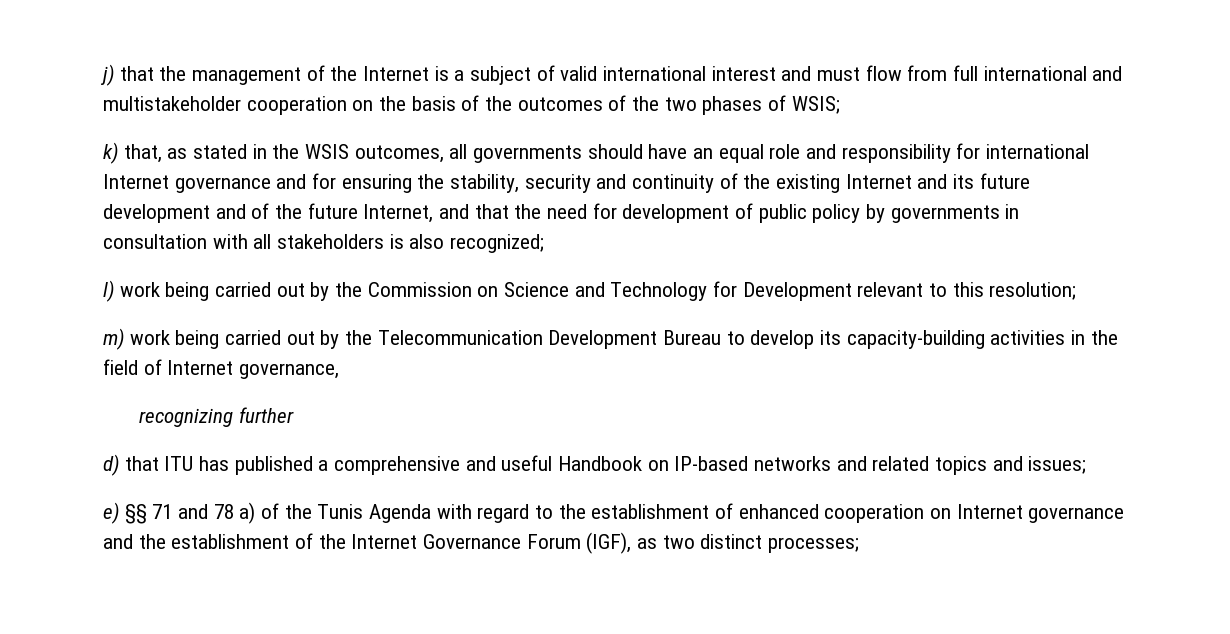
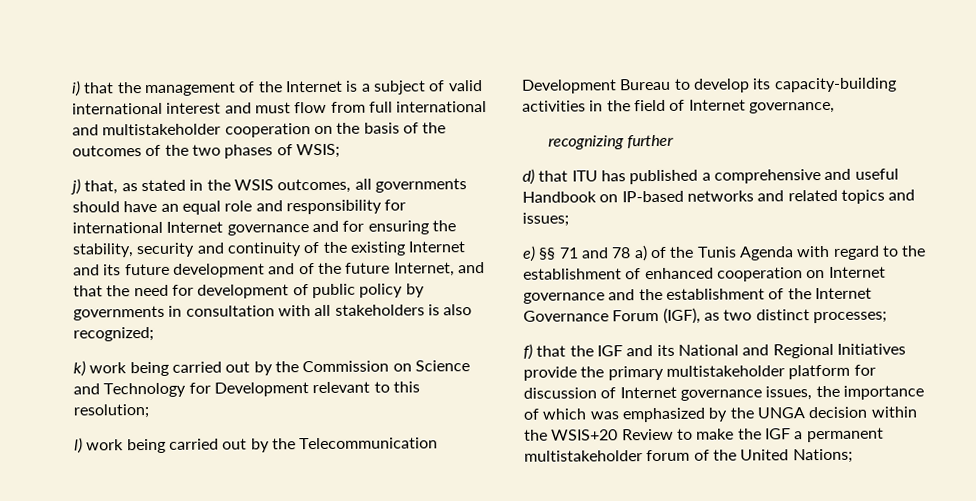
- j) that the management of the Internet is a subject of valid international interest and must flow from full international and multistakeholder cooperation on the basis of the outcomes of the two phases of WSIS;
+ i) that the management of the Internet is a subject of valid international interest and must flow from full international and multistakeholder cooperation on the basis of the outcomes of the two phases of WSIS;
- k) that, as stated in the WSIS outcomes, all governments should have an equal role and responsibility for international Internet governance and for ensuring the stability, security and continuity of the existing Internet and its future development and of the future Internet, and that the need for development of public policy by governments in consultation with all stakeholders is also recognized;
+ j) that, as stated in the WSIS outcomes, all governments should have an equal role and responsibility for international Internet governance and for ensuring the stability, security and continuity of the existing Internet and its future development and of the future Internet, and that the need for development of public policy by governments in consultation with all stakeholders is also recognized;
- l) work being carried out by the Commission on Science and Technology for Development relevant to this resolution;
+ k) work being carried out by the Commission on Science and Technology for Development relevant to this resolution;
- m) work being carried out by the Telecommunication Development Bureau to develop its capacity-building activities in the field of Internet governance,
+ l) work being carried out by the Telecommunication Development Bureau to develop its capacity-building activities in the field of Internet governance,
+ f) that the IGF and its National and Regional Initiatives provide the primary multistakeholder platform for discussion of Internet governance issues, the importance of which was emphasized by the UNGA decision within the WSIS+20 Review to make the IGF a permanent multistakeholder forum of the United Nations;

